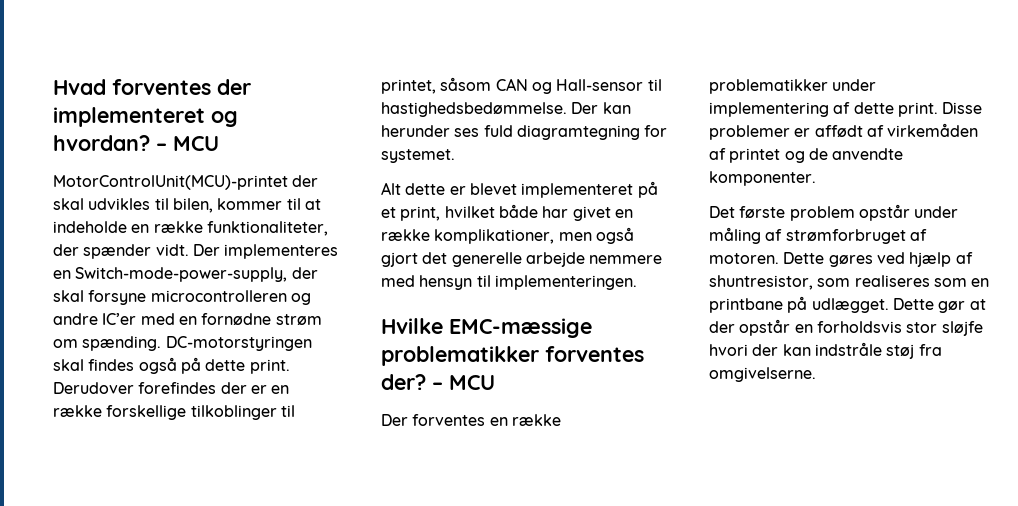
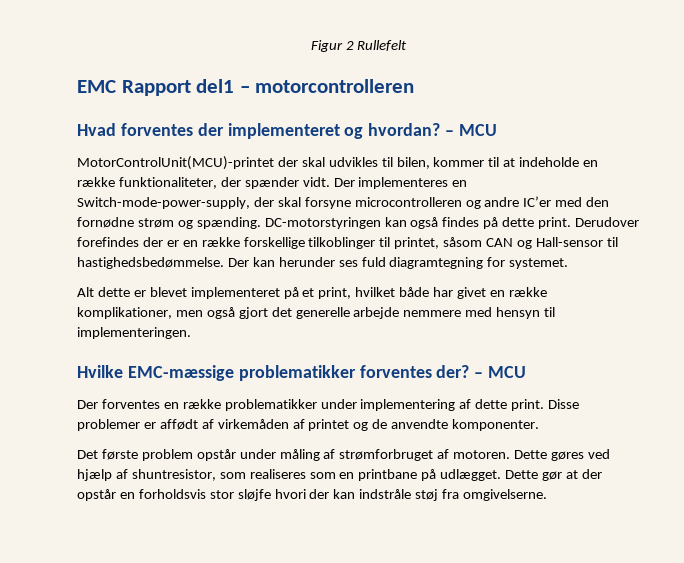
+ Figur 2 Rullefelt
+ EMC Rapport del1 – motorcontrolleren
- Der implementeres en Switch-mode-power-supply, der skal forsyne microcontrolleren og andre IC’er med en fornødne strøm om spænding.
+ Der implementeres en Switch-mode-power-supply, der skal forsyne microcontrolleren og andre IC’er med den fornødne strøm og spænding.
- DC-motorstyringen skal findes også på dette print.
+ DC-motorstyringen kan også findes på dette print.

